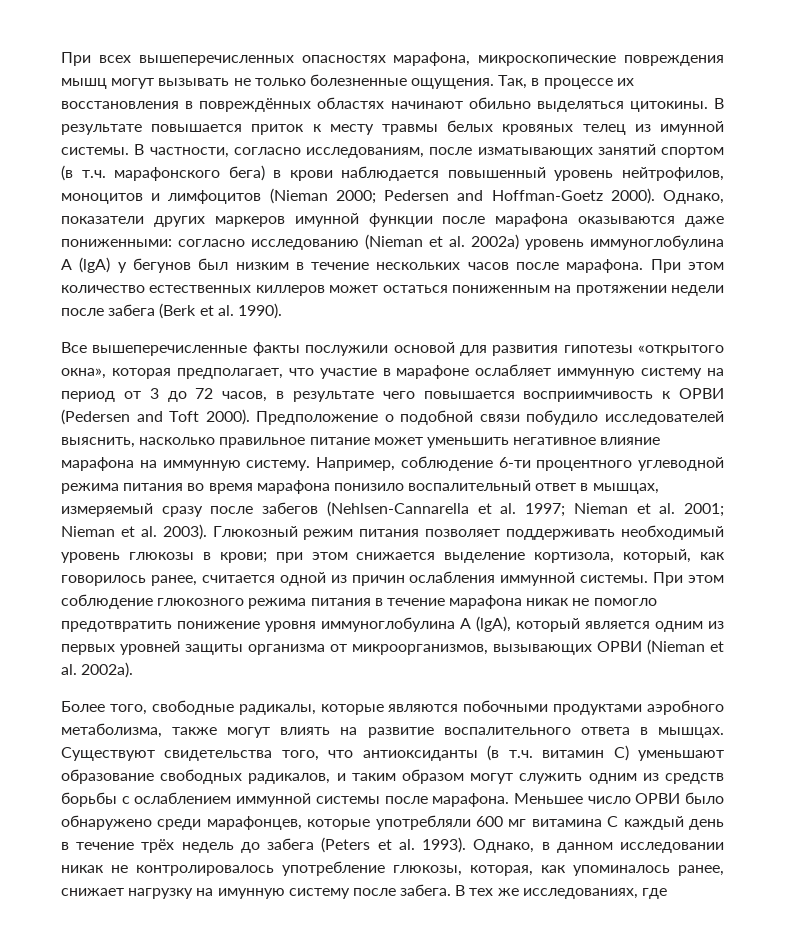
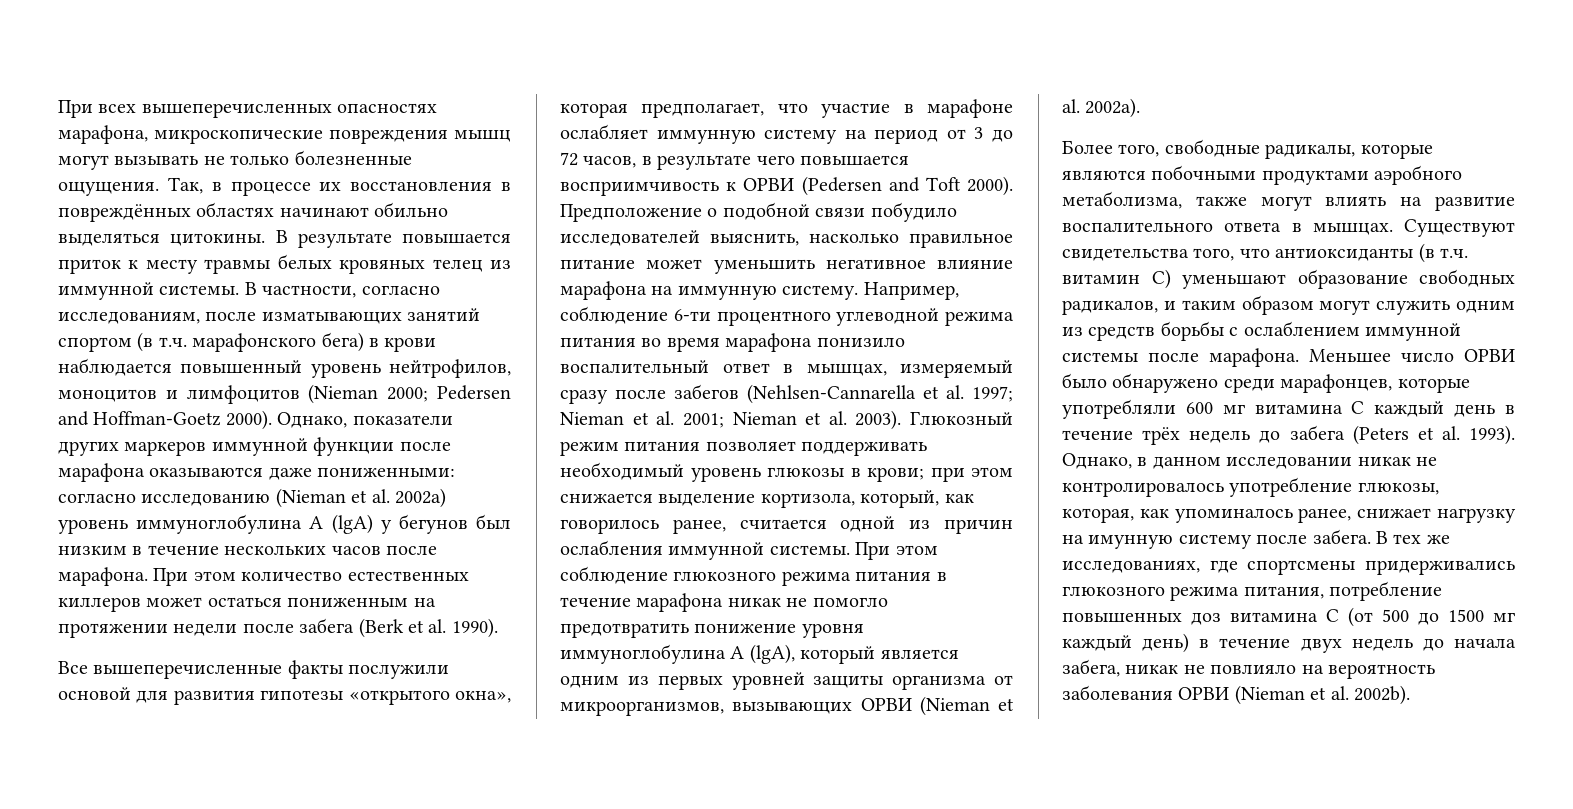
- В результате повышается приток к месту травмы белых кровяных телец из имунной системы.
+ В результате повышается приток к месту травмы белых кровяных телец из иммунной системы.
- Однако, показатели других маркеров имунной функции после марафона оказываются даже пониженными: согласно исследованию (Nieman et al. 2002a) уровень иммуноглобулина A (lgA) у бегунов был низким в течение нескольких часов после марафона.
+ Однако, показатели других маркеров иммунной функции после марафона оказываются даже пониженными: согласно исследованию (Nieman et al. 2002a) уровень иммуноглобулина A (lgA) у бегунов был низким в течение нескольких часов после марафона.
- В тех же исследованиях, где
+ В тех же исследованиях, где спортсмены придерживались глюкозного режима питания, потребление повышенных доз витамина C (от 500 до 1500 мг каждый день) в течение двух недель до начала забега, никак не повлияло на вероятность заболевания ОРВИ (Nieman et al. 2002b).

